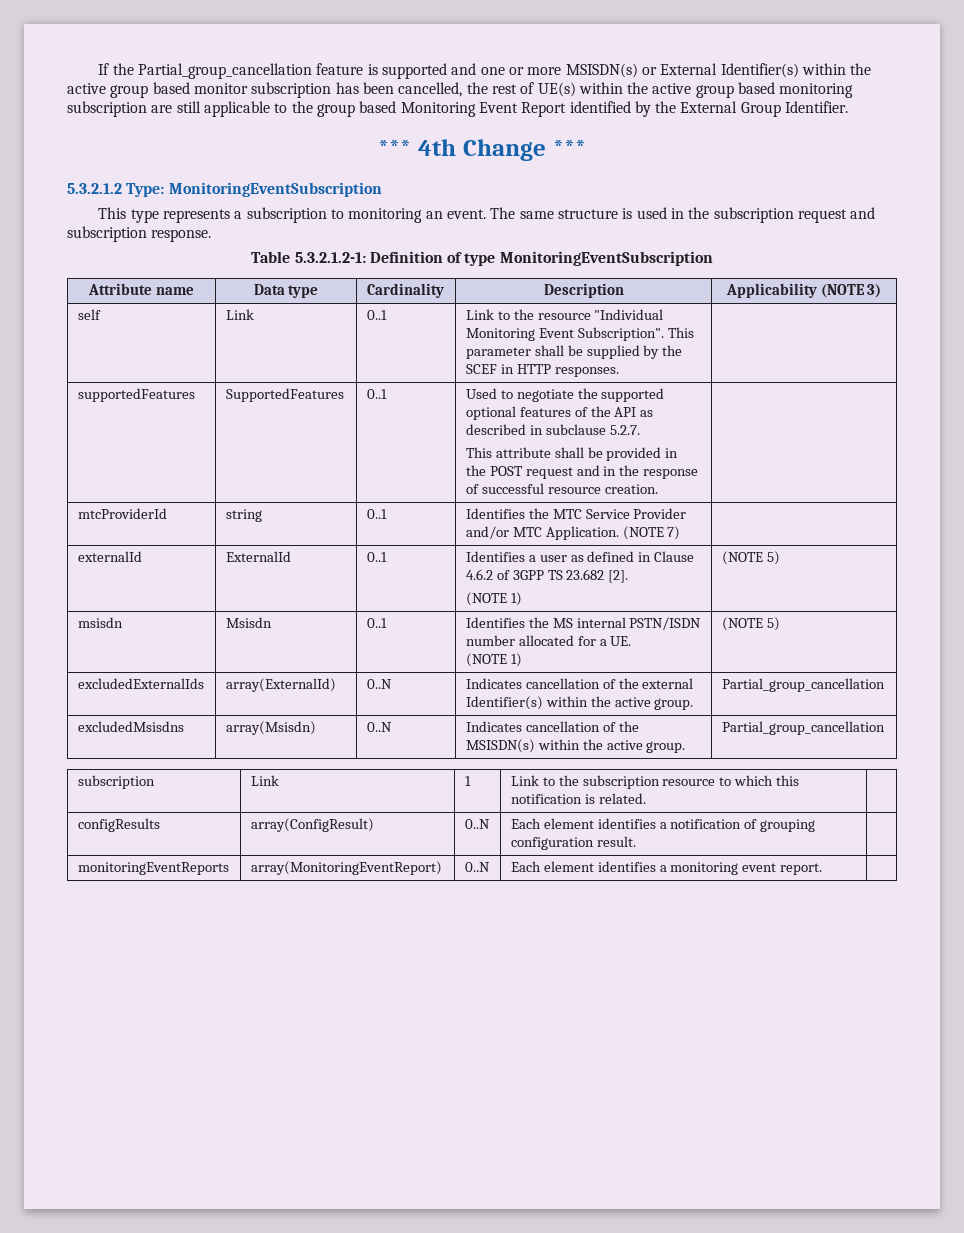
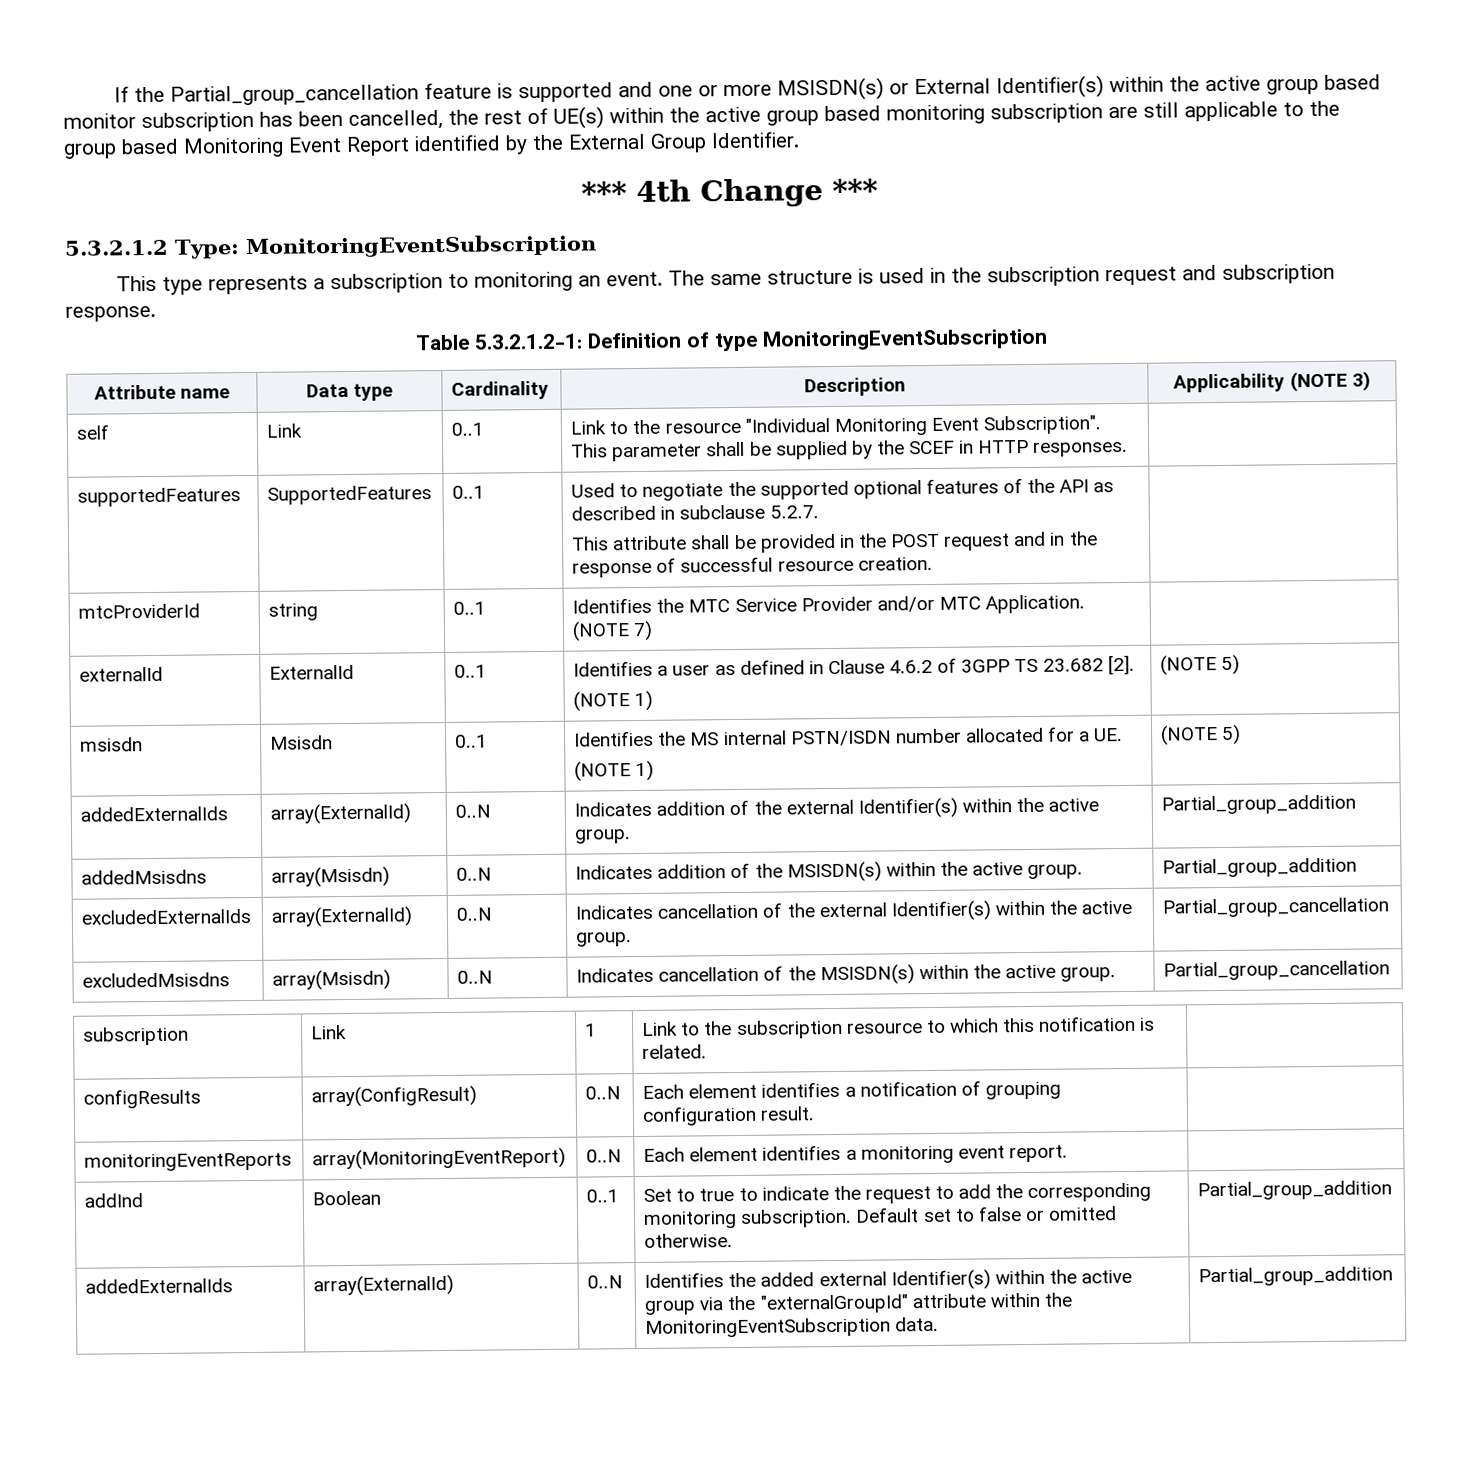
+ addedExternalIds | array(ExternalId) | 0..N | Indicates addition of the external Identifier(s) within the active group. | Partial_group_addition
+ addedMsisdns | array(Msisdn) | 0..N | Indicates addition of the MSISDN(s) within the active group. | Partial_group_addition
+ addInd | Boolean | 0..1 | Set to true to indicate the request to add the corresponding monitoring subscription. Default set to false or omitted otherwise. | Partial_group_addition
+ addedExternalIds | array(ExternalId) | 0..N | Identifies the added external Identifier(s) within the active group via the "externalGroupId" attribute within the MonitoringEventSubscription data. | Partial_group_addition

